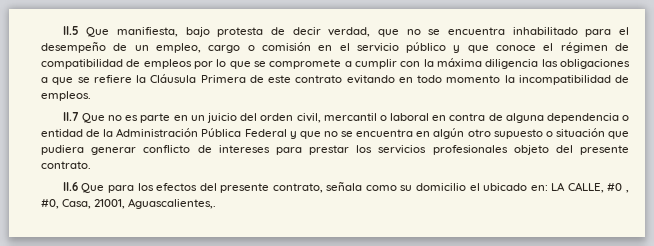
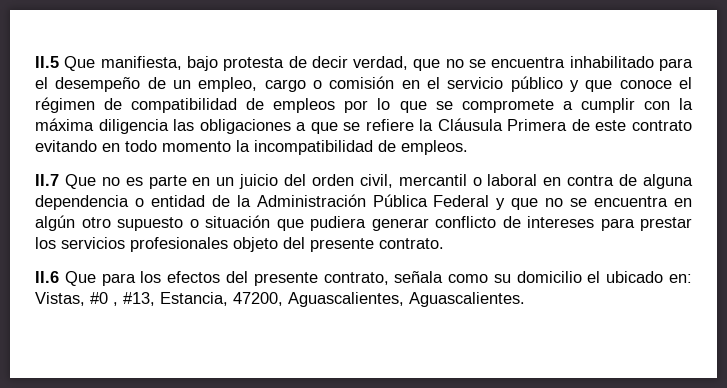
- II.6 Que para los efectos del presente contrato, señala como su domicilio el ubicado en: LA CALLE, #0 , #0, Casa, 21001, Aguascalientes,.
+ II.6 Que para los efectos del presente contrato, señala como su domicilio el ubicado en: Vistas, #0 , #13, Estancia, 47200, Aguascalientes, Aguascalientes.

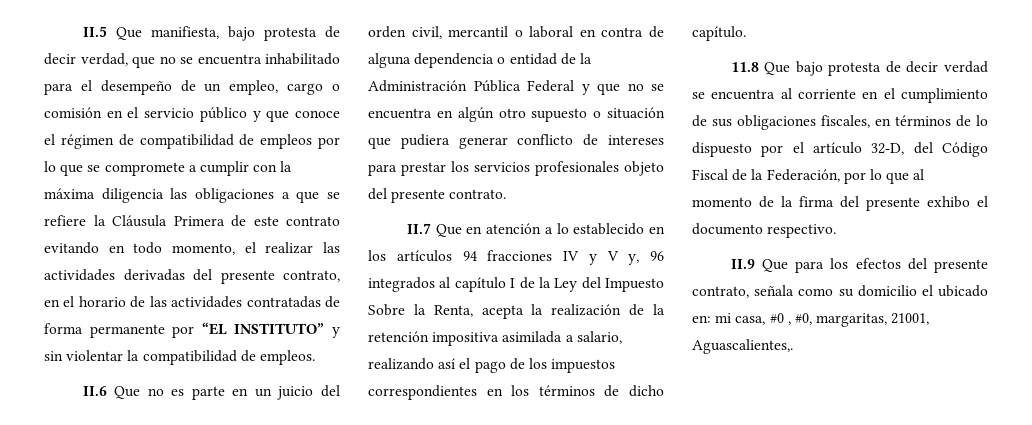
- II.5 Que manifiesta, bajo protesta de decir verdad, que no se encuentra inhabilitado para el desempeño de un empleo, cargo o comisión en el servicio público y que conoce el régimen de compatibilidad de empleos por lo que se compromete a cumplir con la máxima diligencia las obligaciones a que se refiere la Cláusula Primera de este contrato evitando en todo momento la incompatibilidad de empleos.
+ II.5 Que manifiesta, bajo protesta de decir verdad, que no se encuentra inhabilitado para el desempeño de un empleo, cargo o comisión en el servicio público y que conoce el régimen de compatibilidad de empleos por lo que se compromete a cumplir con la máxima diligencia las obligaciones a que se refiere la Cláusula Primera de este contrato evitando en todo momento, el realizar las actividades derivadas del presente contrato, en el horario de las actividades contratadas de forma permanente por “EL INSTITUTO” y sin violentar la compatibilidad de empleos.
- II.7 Que no es parte en un juicio del orden civil, mercantil o laboral en contra de alguna dependencia o entidad de la Administración Pública Federal y que no se encuentra en algún otro supuesto o situación que pudiera generar conflicto de intereses para prestar los servicios profesionales objeto del presente contrato.
+ II.6 Que no es parte en un juicio del orden civil, mercantil o laboral en contra de alguna dependencia o entidad de la Administración Pública Federal y que no se encuentra en algún otro supuesto o situación que pudiera generar conflicto de intereses para prestar los servicios profesionales objeto del presente contrato.
- II.6 Que para los efectos del presente contrato, señala como su domicilio el ubicado en: Vistas, #0 , #13, Estancia, 47200, Aguascalientes, Aguascalientes.
+ II.7 Que en atención a lo establecido en los artículos 94 fracciones IV y V y, 96 integrados al capítulo I de la Ley del Impuesto Sobre la Renta, acepta la realización de la retención impositiva asimilada a salario, realizando así el pago de los impuestos correspondientes en los términos de dicho capítulo.
+ 11.8 Que bajo protesta de decir verdad se encuentra al corriente en el cumplimiento de sus obligaciones fiscales, en términos de lo dispuesto por el artículo 32-D, del Código Fiscal de la Federación, por lo que al momento de la firma del presente exhibo el documento respectivo.
+ II.9 Que para los efectos del presente contrato, señala como su domicilio el ubicado en: mi casa, #0 , #0, margaritas, 21001, Aguascalientes,.

